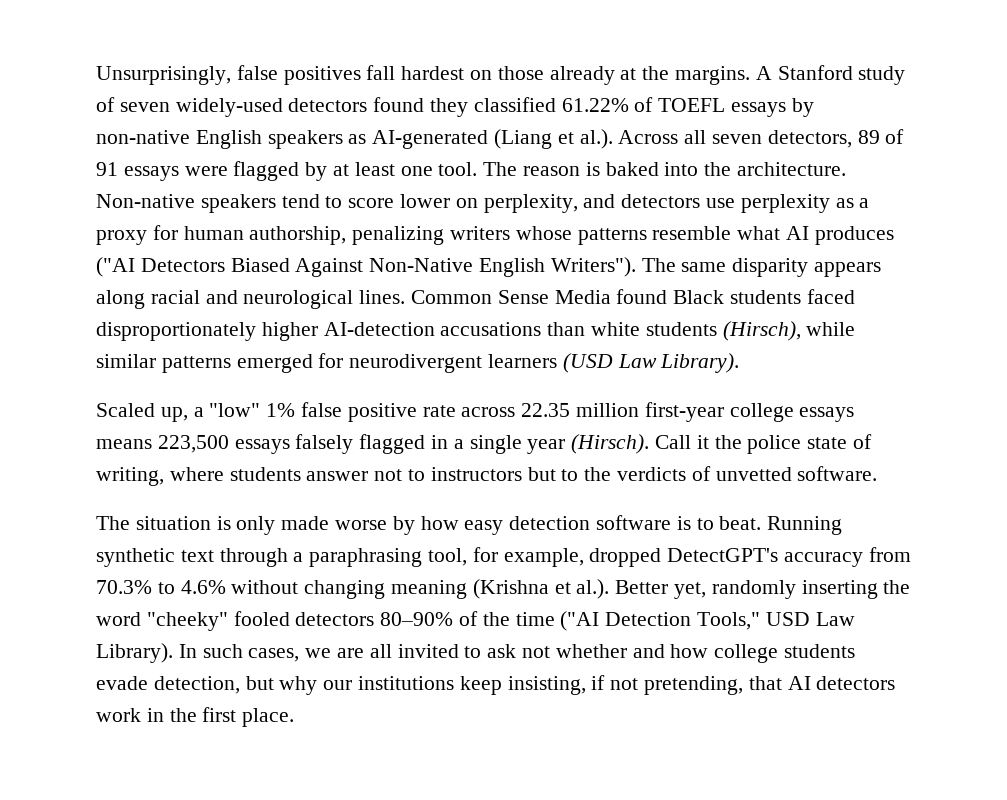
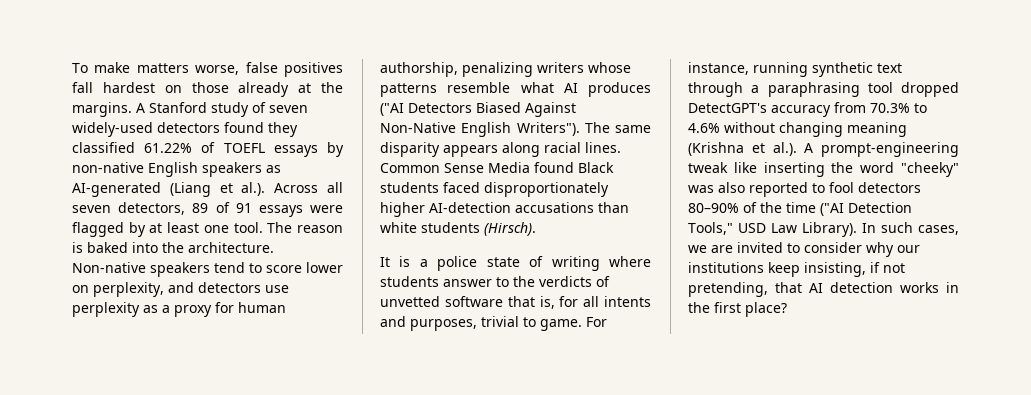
- Unsurprisingly, false positives fall hardest on those already at the margins.
+ To make matters worse, false positives fall hardest on those already at the margins.
- The same disparity appears along racial and neurological lines.
+ The same disparity appears along racial lines.
- Common Sense Media found Black students faced disproportionately higher AI-detection accusations than white students (Hirsch), while similar patterns emerged for neurodivergent learners (USD Law Library).
- Scaled up, a "low" 1% false positive rate across 22.35 million first-year college essays means 223,500 essays falsely flagged in a single year (Hirsch). Call it the police state of writing, where students answer not to instructors but to the verdicts of unvetted software.
- The situation is only made worse by how easy detection software is to beat. Running synthetic text through a paraphrasing tool, for example, dropped DetectGPT's accuracy from 70.3% to 4.6% without changing meaning (Krishna et al.). Better yet, randomly inserting the word "cheeky" fooled detectors 80–90% of the time ("AI Detection Tools," USD Law Library).
+ Common Sense Media found Black students faced disproportionately higher AI-detection accusations than white students (Hirsch).
+ It is a police state of writing where students answer to the verdicts of unvetted software that is, for all intents and purposes, trivial to game. For instance, running synthetic text through a paraphrasing tool dropped DetectGPT's accuracy from 70.3% to 4.6% without changing meaning (Krishna et al.). A prompt-engineering tweak like inserting the word "cheeky" was also reported to fool detectors 80–90% of the time ("AI Detection Tools," USD Law Library).
- In such cases, we are all invited to ask not whether and how college students evade detection, but why our institutions keep insisting, if not pretending, that AI detectors work in the first place.
+ In such cases, we are invited to consider why our institutions keep insisting, if not pretending, that AI detection works in the first place?

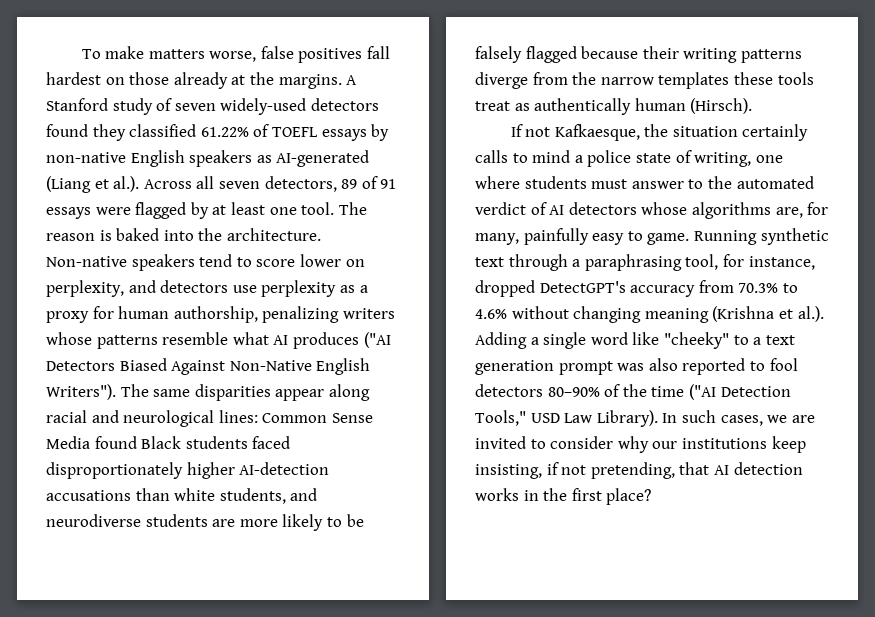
- The same disparity appears along racial lines. Common Sense Media found Black students faced disproportionately higher AI-detection accusations than white students (Hirsch).
- It is a police state of writing where students answer to the verdicts of unvetted software that is, for all intents and purposes, trivial to game. For instance, running synthetic text through a paraphrasing tool dropped DetectGPT's accuracy from 70.3% to 4.6% without changing meaning (Krishna et al.). A prompt-engineering tweak like inserting the word "cheeky" was also reported to fool detectors 80–90% of the time ("AI Detection Tools," USD Law Library).
+ The same disparities appear along racial and neurological lines: Common Sense Media found Black students faced disproportionately higher AI-detection accusations than white students, and neurodiverse students are more likely to be falsely flagged because their writing patterns diverge from the narrow templates these tools treat as authentically human (Hirsch).
+ If not Kafkaesque, the situation certainly calls to mind a police state of writing, one where students must answer to the automated verdict of AI detectors whose algorithms are, for many, painfully easy to game. Running synthetic text through a paraphrasing tool, for instance, dropped DetectGPT's accuracy from 70.3% to 4.6% without changing meaning (Krishna et al.). Adding a single word like "cheeky" to a text generation prompt was also reported to fool detectors 80–90% of the time ("AI Detection Tools," USD Law Library).

